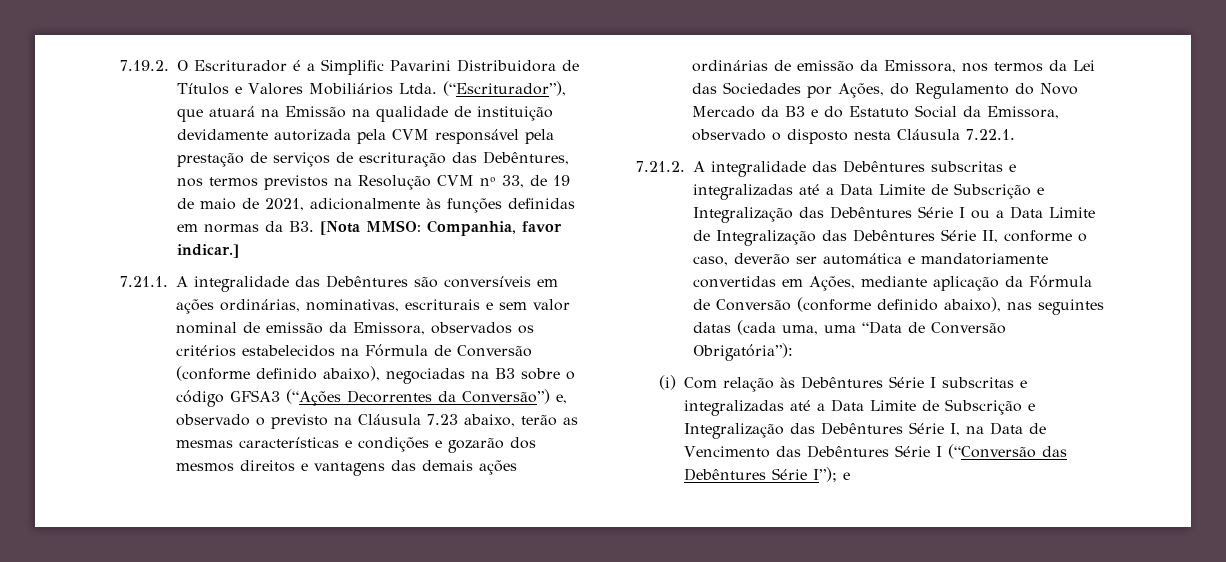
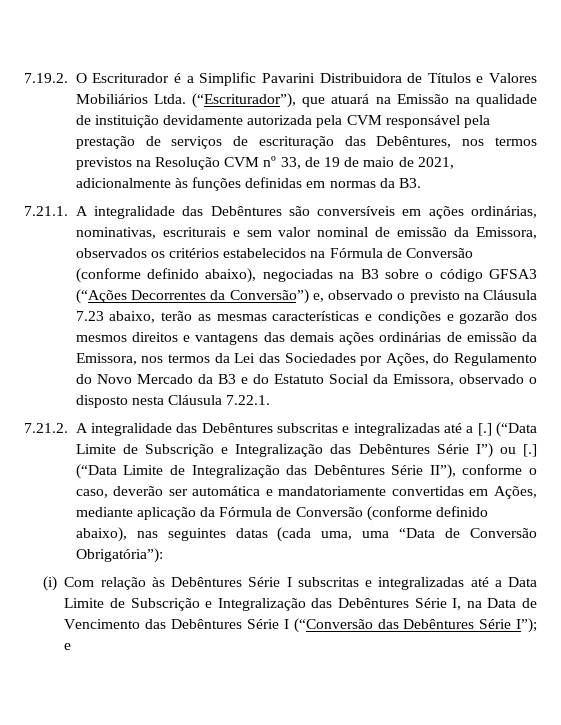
- (“Escriturador”), que atuará na Emissão na qualidade de instituição devidamente autorizada pela CVM responsável pela prestação de serviços de escrituração das Debêntures, nos termos previstos na Resolução CVM nº 33, de 19 de maio de 2021, adicionalmente às funções definidas em normas da B3. [Nota MMSO: Companhia, favor indicar.]
+ (“Escriturador”), que atuará na Emissão na qualidade de instituição devidamente autorizada pela CVM responsável pela prestação de serviços de escrituração das Debêntures, nos termos previstos na Resolução CVM nº 33, de 19 de maio de 2021, adicionalmente às funções definidas em normas da B3.
- 7.21.2. A integralidade das Debêntures subscritas e integralizadas até a Data Limite de Subscrição e Integralização das Debêntures Série I ou a Data Limite de Integralização das Debêntures Série II, conforme o caso, deverão ser automática e mandatoriamente convertidas em Ações, mediante aplicação da Fórmula de Conversão (conforme definido abaixo), nas seguintes datas (cada uma, uma “Data de Conversão Obrigatória”):
+ 7.21.2. A integralidade das Debêntures subscritas e integralizadas até a [.] (“Data Limite de Subscrição e Integralização das Debêntures Série I”) ou [.] (“Data Limite de Integralização das Debêntures Série II”), conforme o caso, deverão ser automática e mandatoriamente convertidas em Ações, mediante aplicação da Fórmula de Conversão (conforme definido abaixo), nas seguintes datas (cada uma, uma “Data de Conversão Obrigatória”):

